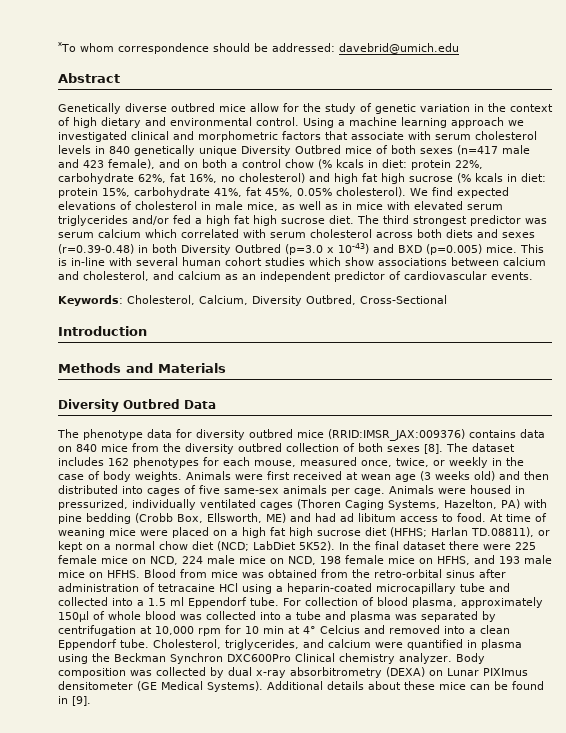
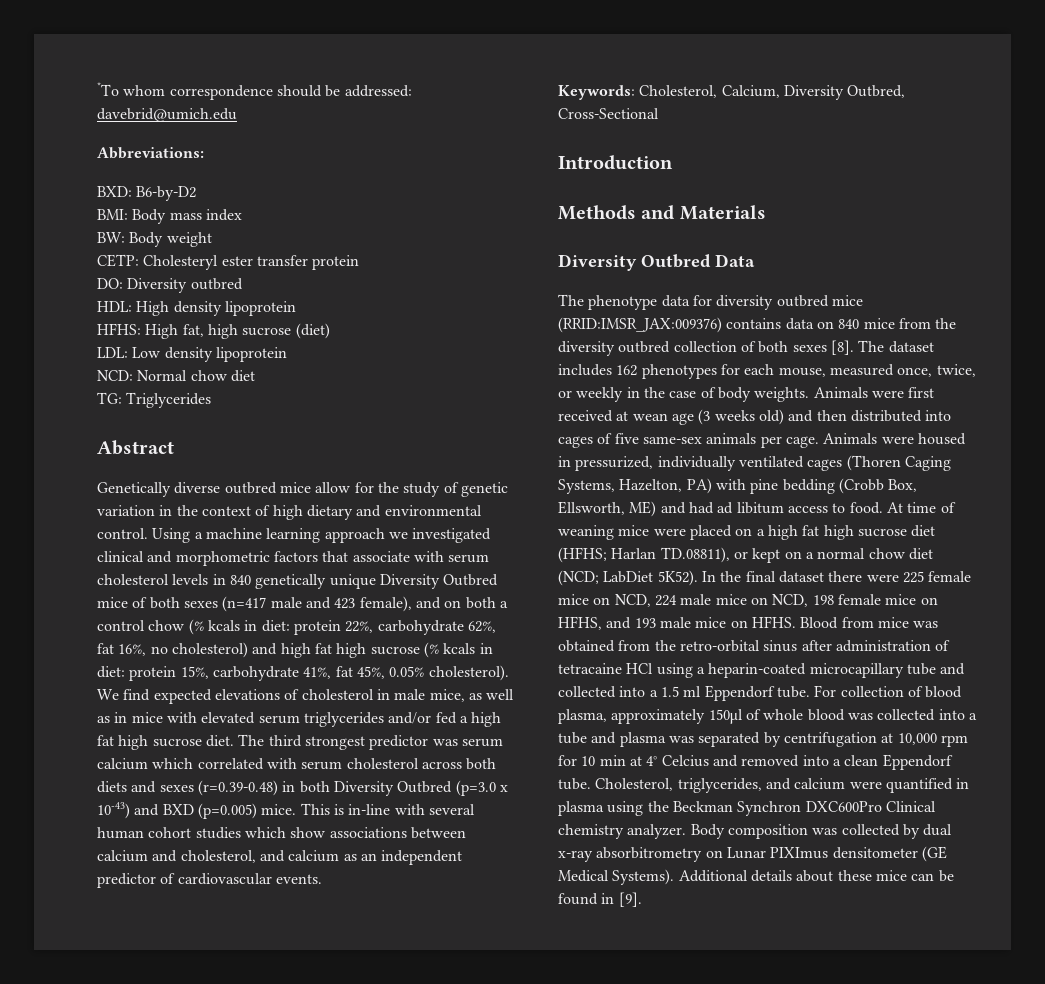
+ Abbreviations:
+ BXD: B6-by-D2
+ BMI: Body mass index
+ BW: Body weight
+ CETP: Cholesteryl ester transfer protein
+ DO: Diversity outbred
+ HDL: High density lipoprotein
+ HFHS: High fat, high sucrose (diet)
+ LDL: Low density lipoprotein
+ NCD: Normal chow diet
+ TG: Triglycerides
- Body composition was collected by dual x-ray absorbitrometry (DEXA) on Lunar PIXImus densitometer (GE Medical Systems).
+ Body composition was collected by dual x-ray absorbitrometry on Lunar PIXImus densitometer (GE Medical Systems).

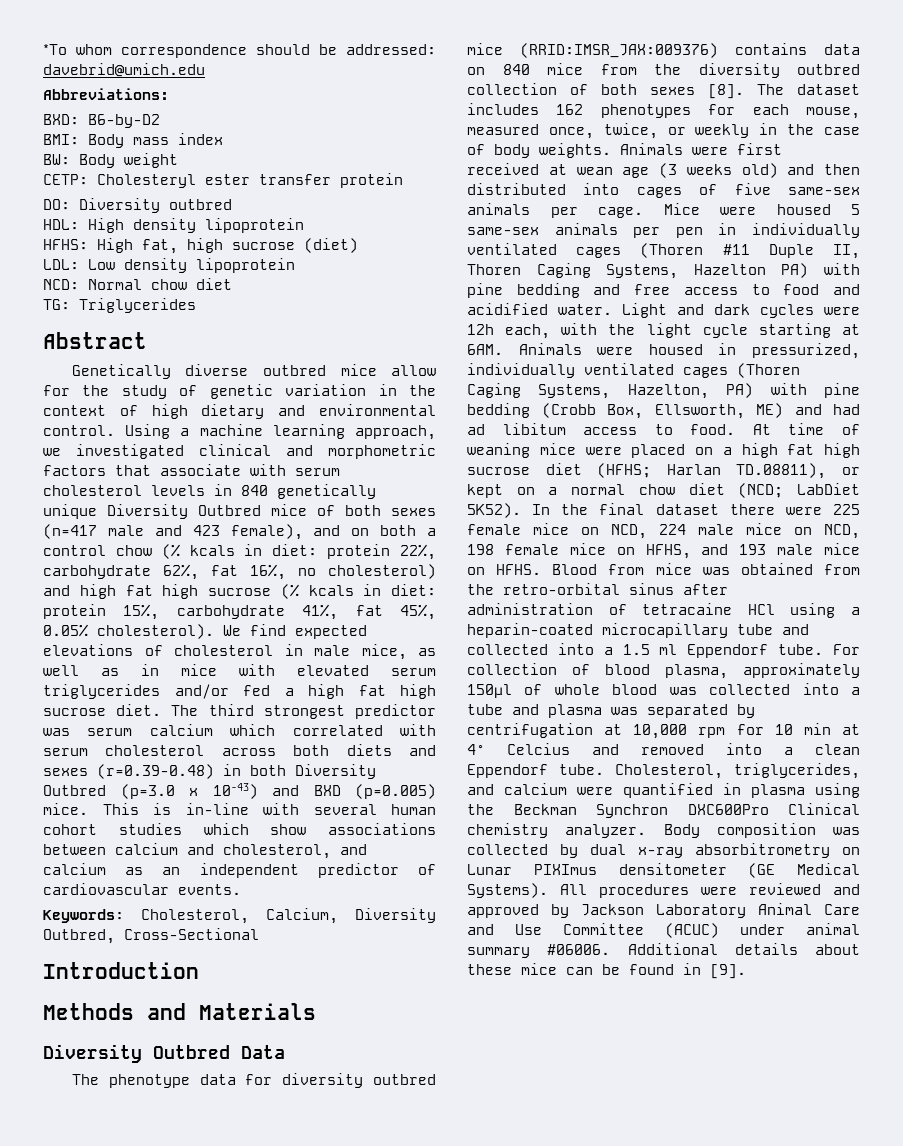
- Using a machine learning approach we investigated clinical and morphometric factors that associate with serum cholesterol levels in 840 genetically unique Diversity Outbred mice of both sexes (n=417 male and 423 female), and on both a control chow (% kcals in diet:
+ Using a machine learning approach, we investigated clinical and morphometric factors that associate with serum cholesterol levels in 840 genetically unique Diversity Outbred mice of both sexes (n=417 male and 423 female), and on both a control chow (% kcals in diet:
+ Mice were housed 5 same-sex animals per pen in individually ventilated cages (Thoren #11 Duple II, Thoren Caging Systems, Hazelton PA) with pine bedding and free access to food and acidified water. Light and dark cycles were 12h each, with the light cycle starting at 6AM.
+ All procedures were reviewed and approved by Jackson Laboratory Animal Care and Use Committee (ACUC) under animal summary #06006.

